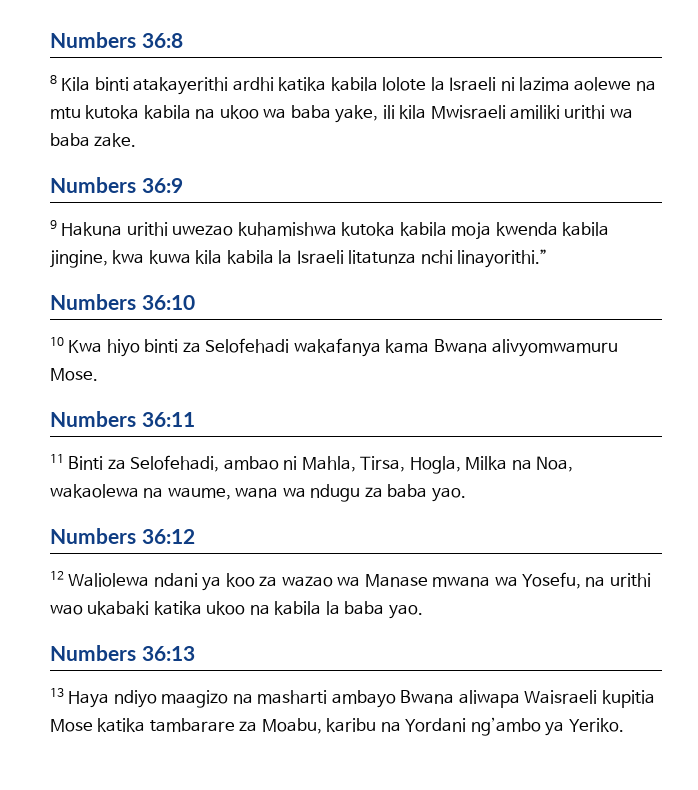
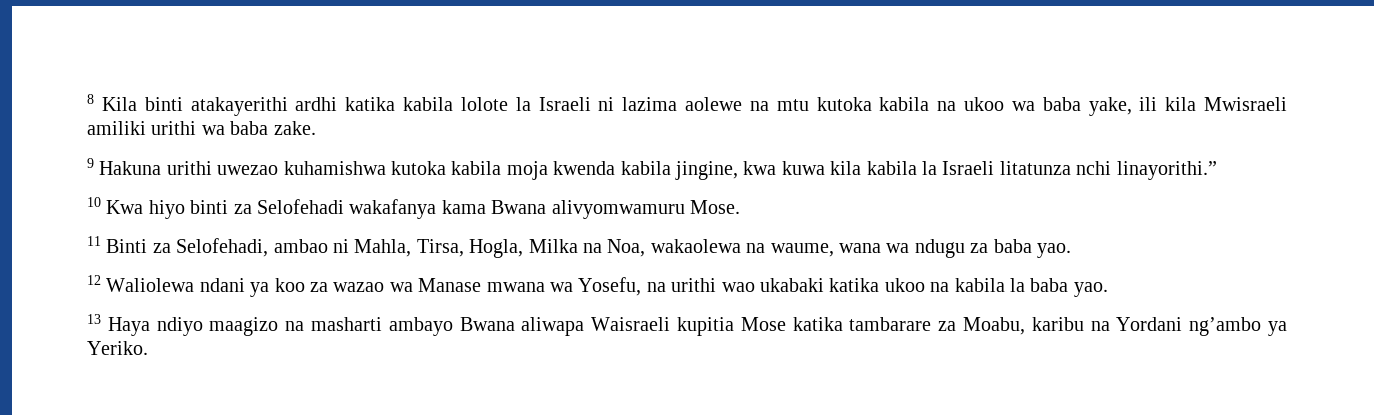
- Numbers 36:8
- Numbers 36:9
- Numbers 36:10
- Numbers 36:11
- Numbers 36:12
- Numbers 36:13

